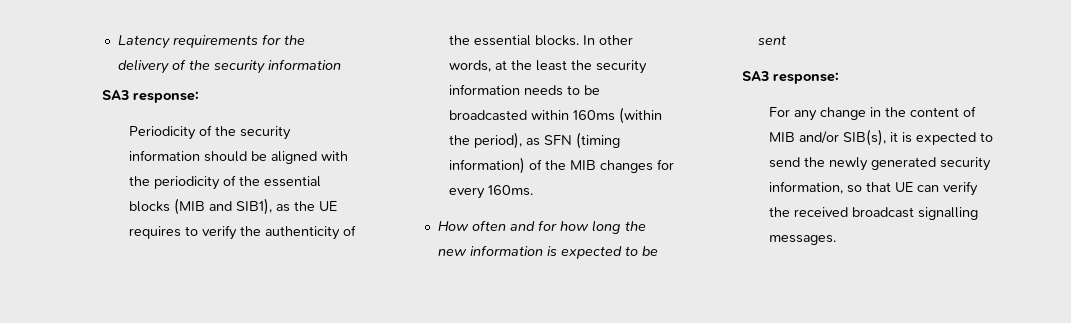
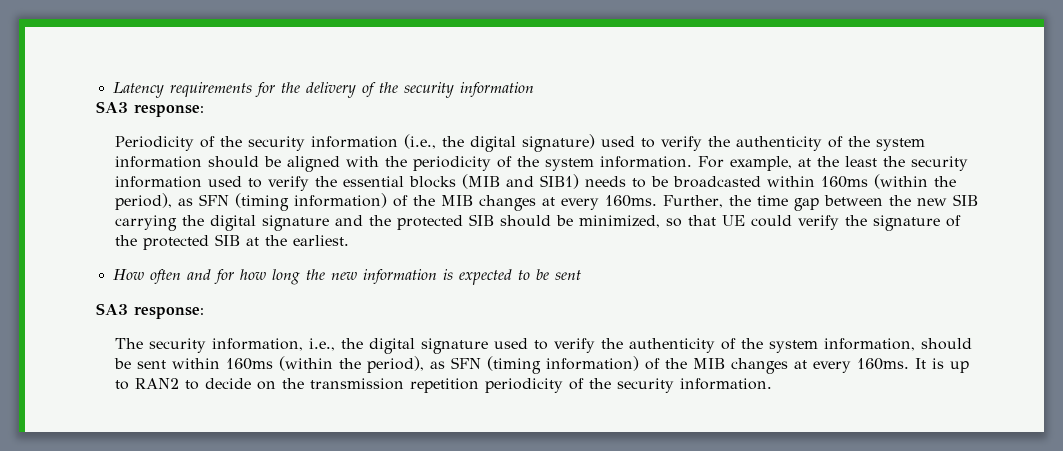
- Periodicity of the security information should be aligned with the periodicity of the essential blocks (MIB and SIB1), as the UE requires to verify the authenticity of the essential blocks. In other words, at the least the security information needs to be broadcasted within 160ms (within the period), as SFN (timing information) of the MIB changes for every 160ms.
+ Periodicity of the security information (i.e., the digital signature) used to verify the authenticity of the system information should be aligned with the periodicity of the system information. For example, at the least the security information used to verify the essential blocks (MIB and SIB1) needs to be broadcasted within 160ms (within the period), as SFN (timing information) of the MIB changes at every 160ms. Further, the time gap between the new SIB carrying the digital signature and the protected SIB should be minimized, so that UE could verify the signature of the protected SIB at the earliest.
- For any change in the content of MIB and/or SIB(s), it is expected to send the newly generated security information, so that UE can verify the received broadcast signalling messages.
+ The security information, i.e., the digital signature used to verify the authenticity of the system information, should be sent within 160ms (within the period), as SFN (timing information) of the MIB changes at every 160ms. It is up to RAN2 to decide on the transmission repetition periodicity of the security information.

